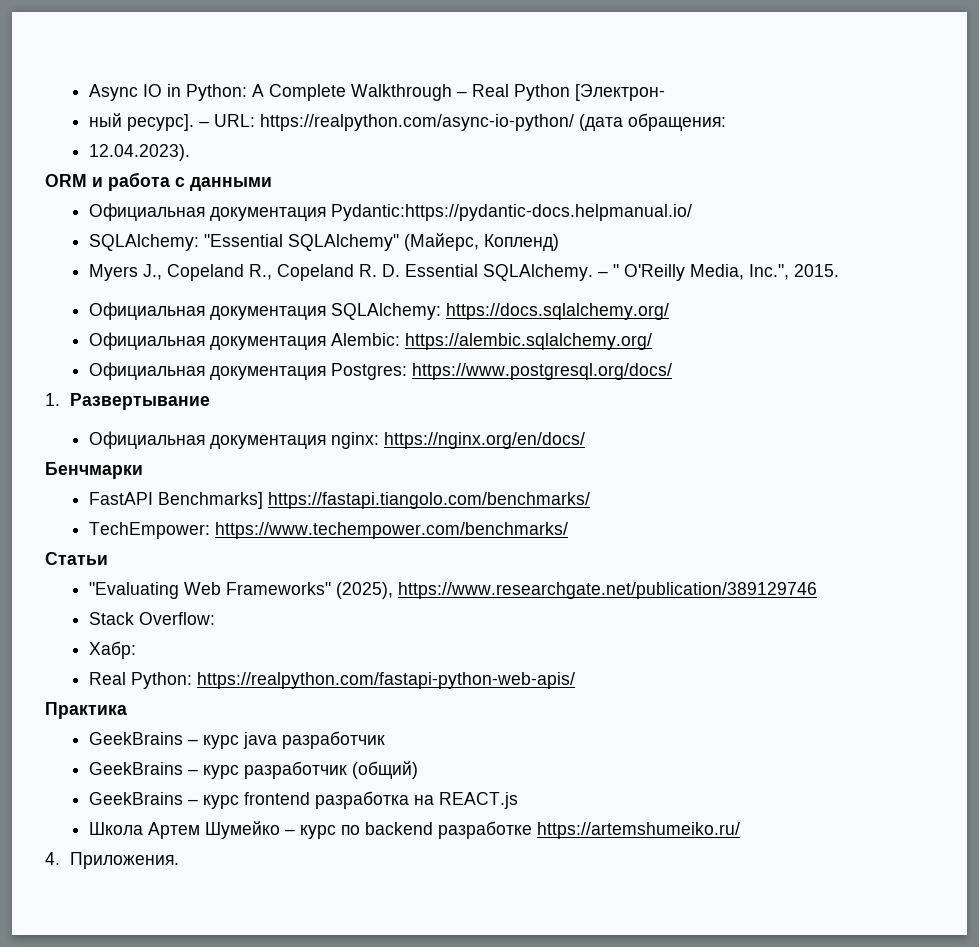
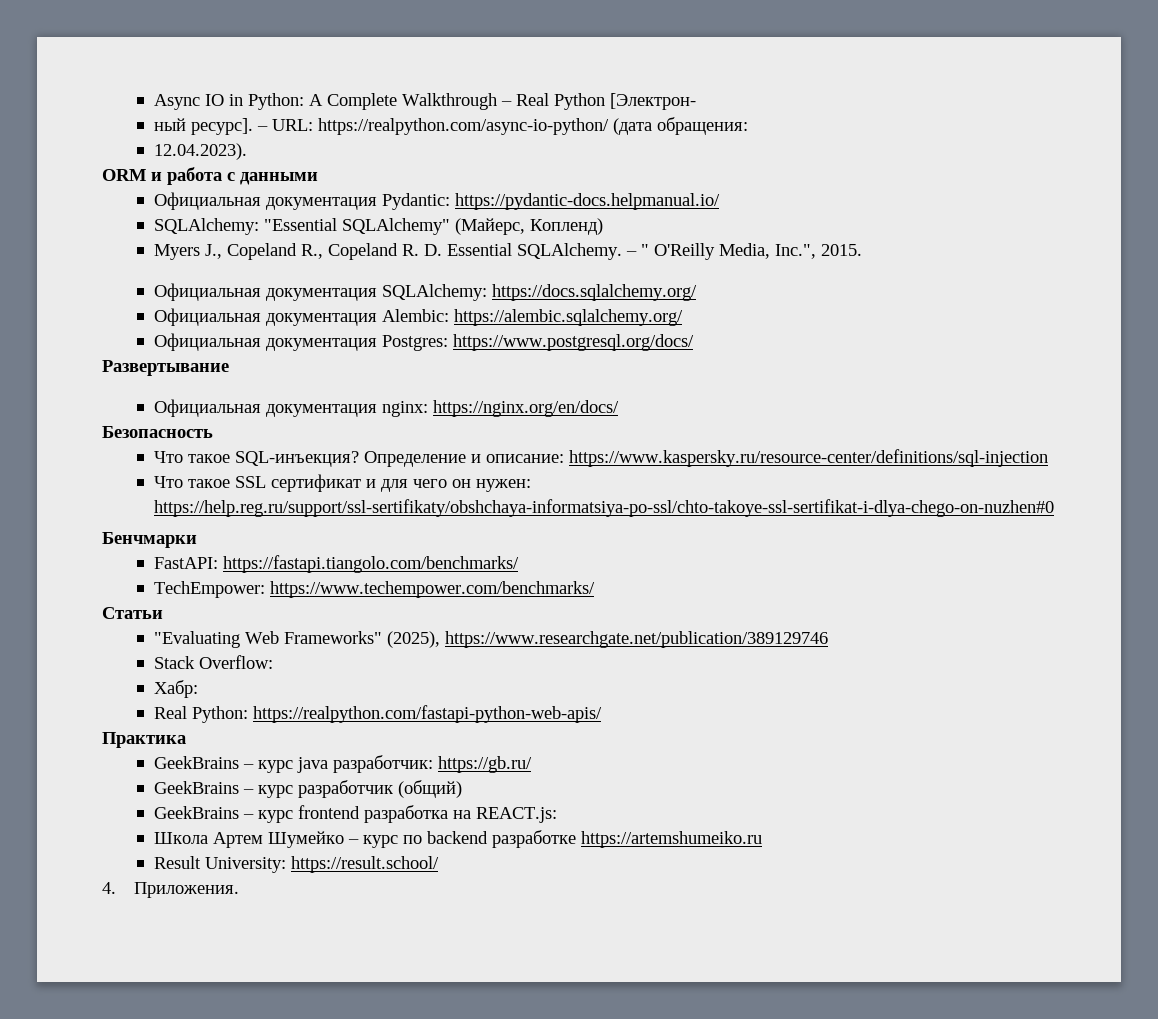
- Официальная документация Pydantic:https://pydantic-docs.helpmanual.io/
+ Официальная документация Pydantic: https://pydantic-docs.helpmanual.io/
- 1. Развертывание
+ Развертывание
+ Безопасность
+ Что такое SQL-инъекция? Определение и описание: https://www.kaspersky.ru/resource-center/definitions/sql-injection
+ Что такое SSL сертификат и для чего он нужен: https://help.reg.ru/support/ssl-sertifikaty/obshchaya-informatsiya-po-ssl/chto-takoye-ssl-sertifikat-i-dlya-chego-on-nuzhen#0
- FastAPI Benchmarks] https://fastapi.tiangolo.com/benchmarks/
+ FastAPI: https://fastapi.tiangolo.com/benchmarks/
- GeekBrains – курс java разработчик
+ GeekBrains – курс java разработчик: https://gb.ru/
- GeekBrains – курс frontend разработка на REACT.js
+ GeekBrains – курс frontend разработка на REACT.js:
- Школа Артем Шумейко – курс по backend разработке https://artemshumeiko.ru/
+ Школа Артем Шумейко – курс по backend разработке https://artemshumeiko.ru
+ Result University: https://result.school/

